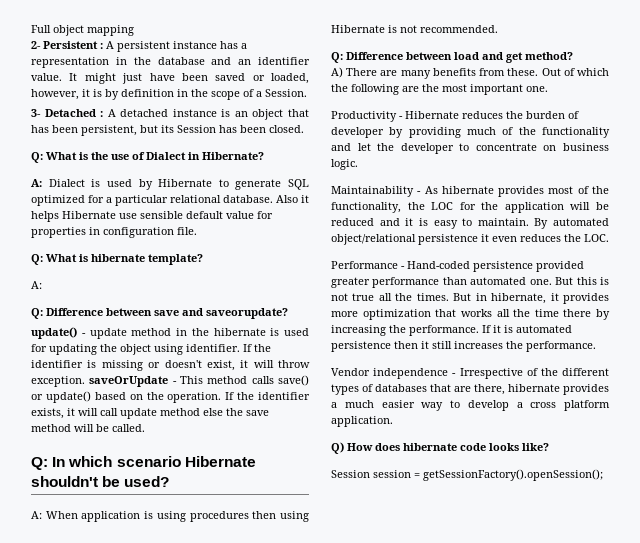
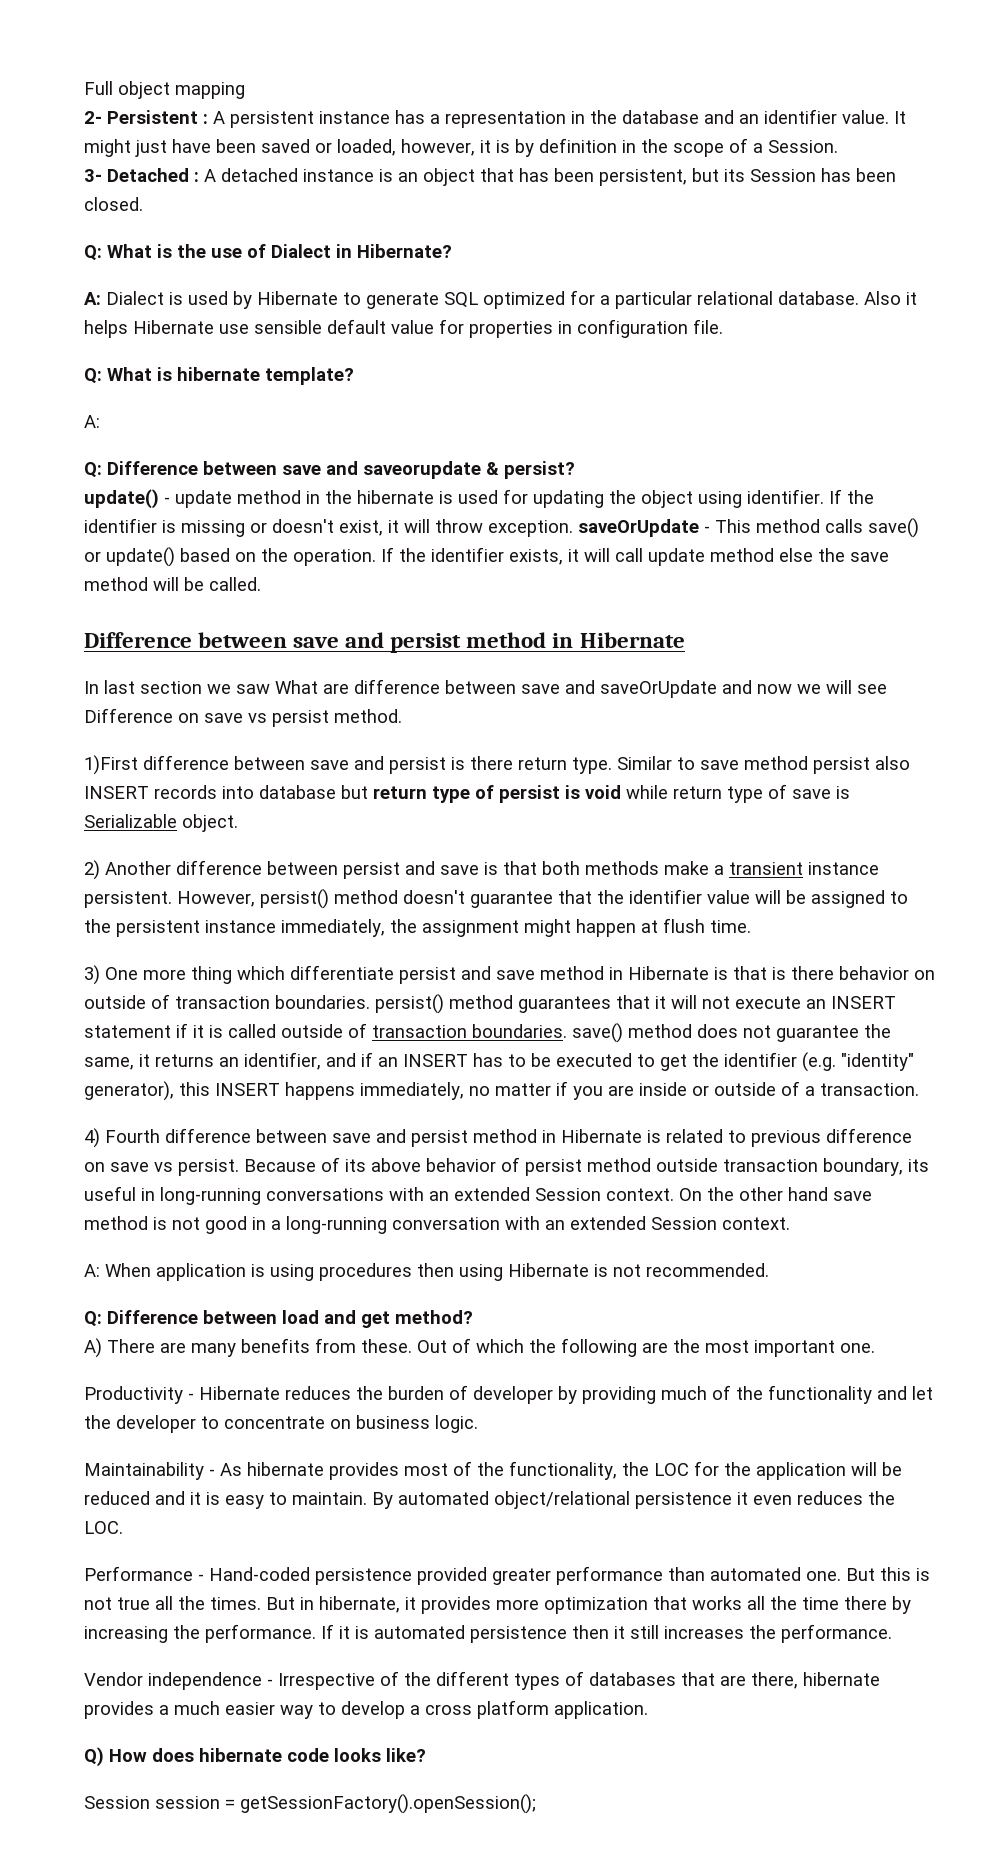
- Q: Difference between save and saveorupdate?
+ Q: Difference between save and saveorupdate & persist?
- Q: In which scenario Hibernate shouldn't be used?
+ Difference between save and persist method in Hibernate
+ In last section we saw What are difference between save and saveOrUpdate and now we will see Difference on save vs persist method.
+ 1)First difference between save and persist is there return type. Similar to save method persist also INSERT records into database but return type of persist is void while return type of save is Serializable object.
+ 2) Another difference between persist and save is that both methods make a transient instance persistent. However, persist() method doesn't guarantee that the identifier value will be assigned to the persistent instance immediately, the assignment might happen at flush time.
+ 3) One more thing which differentiate persist and save method in Hibernate is that is there behavior on outside of transaction boundaries. persist() method guarantees that it will not execute an INSERT statement if it is called outside of transaction boundaries. save() method does not guarantee the same, it returns an identifier, and if an INSERT has to be executed to get the identifier (e.g. "identity" generator), this INSERT happens immediately, no matter if you are inside or outside of a transaction.
+ 4) Fourth difference between save and persist method in Hibernate is related to previous difference on save vs persist. Because of its above behavior of persist method outside transaction boundary, its useful in long-running conversations with an extended Session context. On the other hand save method is not good in a long-running conversation with an extended Session context.

